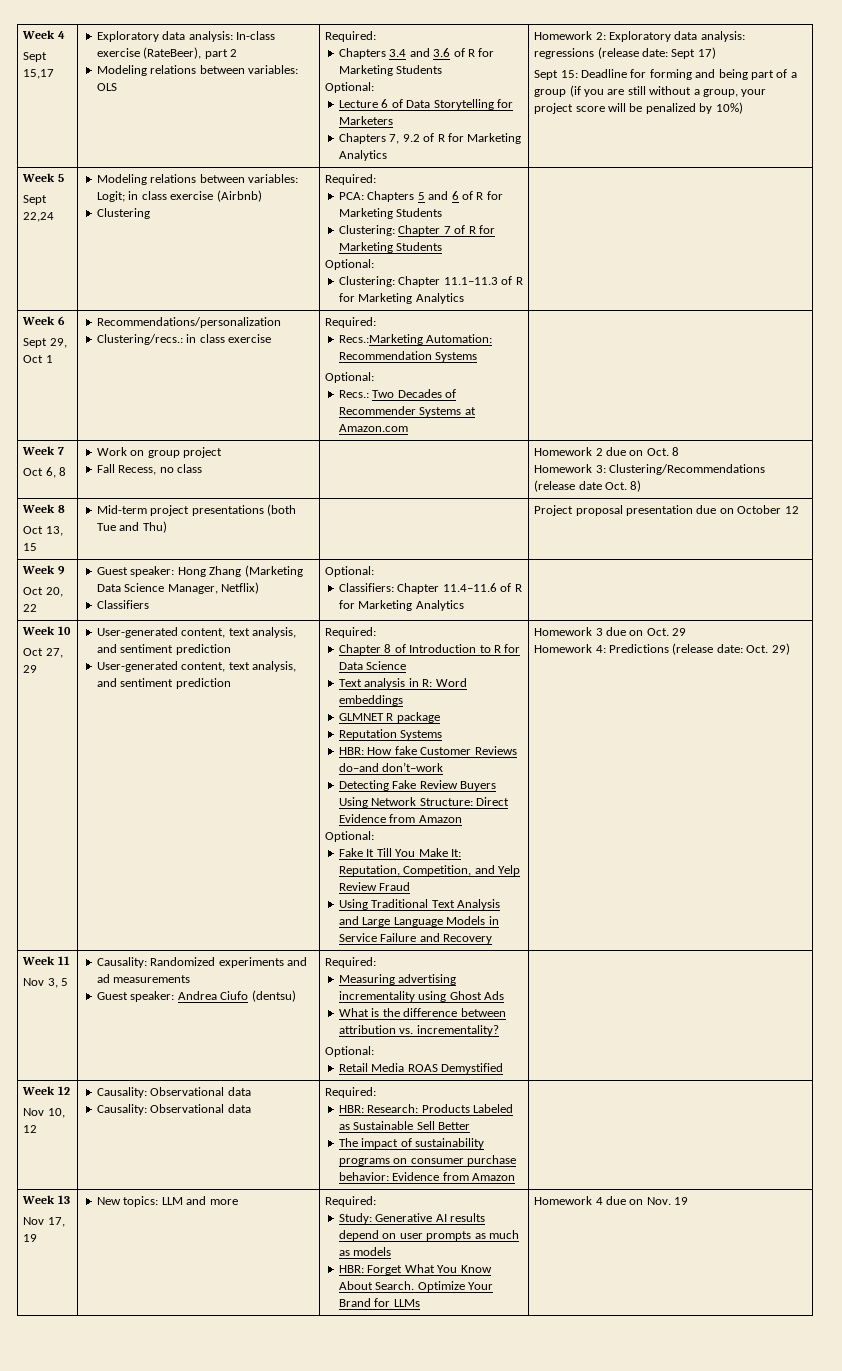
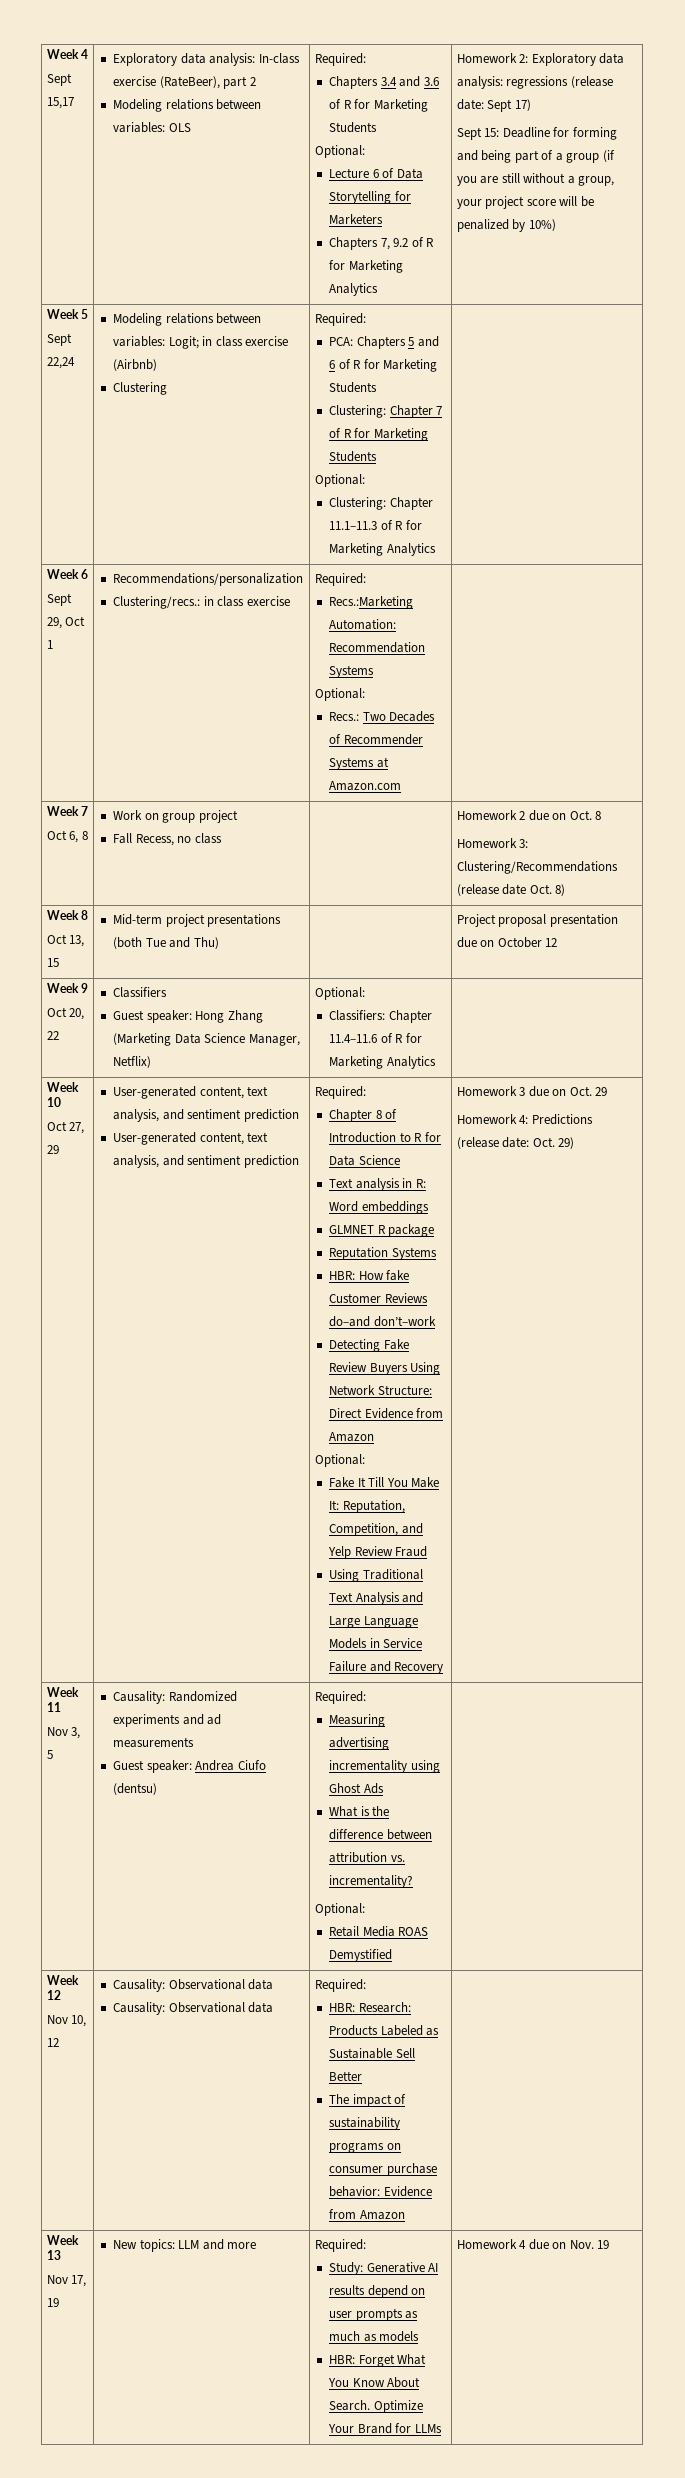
  Week 9
- Oct 20, 22 | Guest speaker: Hong Zhang (Marketing Data Science Manager, Netflix)
- Classifiers | Optional:
+ Oct 20, 22 | Classifiers
+ Guest speaker: Hong Zhang (Marketing Data Science Manager, Netflix) | Optional:

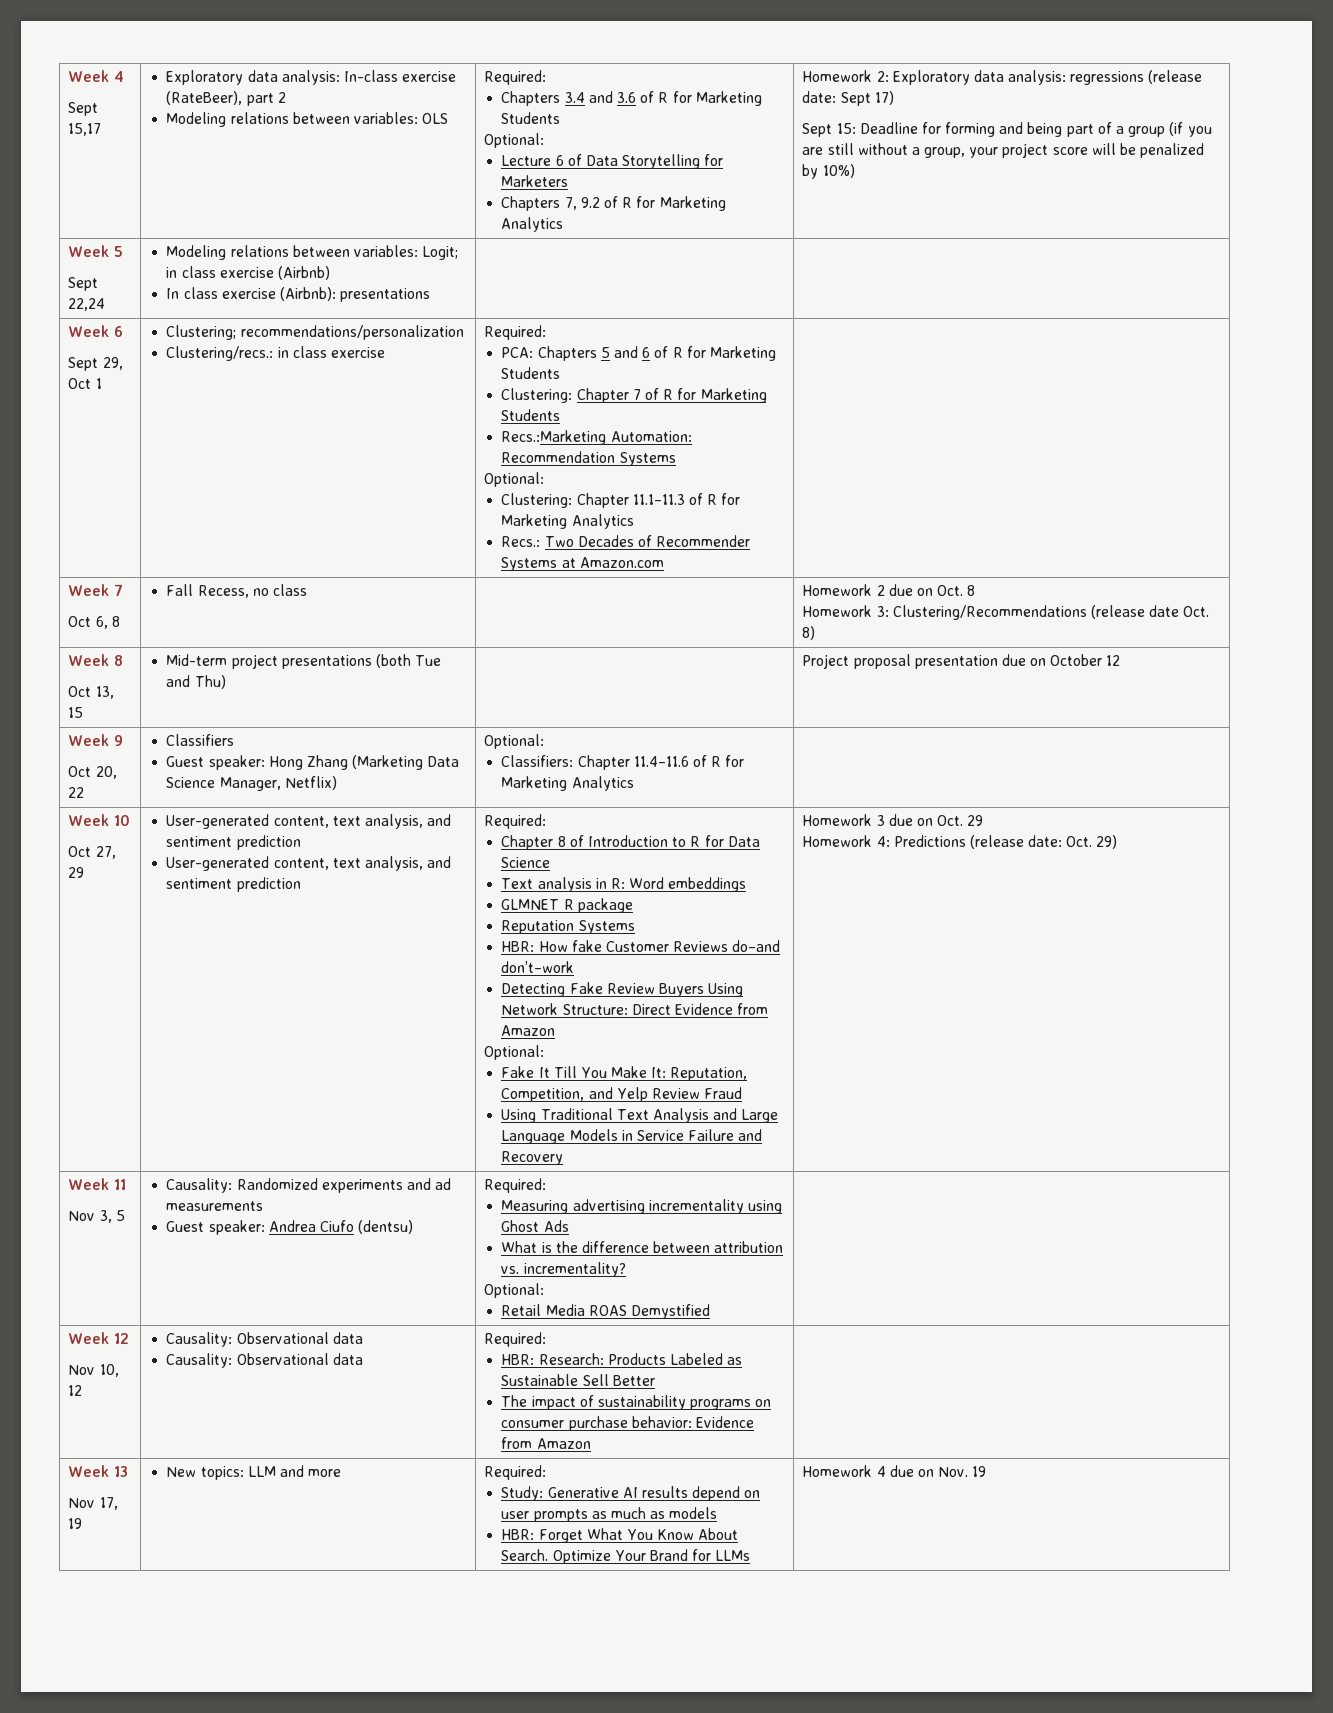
- Clustering
+ In class exercise (Airbnb): presentations | |
+ Week 6
+ Sept 29, Oct 1 | Clustering; recommendations/personalization
+ Clustering/recs.: in class exercise
+ Recs.:Marketing Automation: Recommendation Systems
- Week 6
- Sept 29, Oct 1 | Recommendations/personalization
- Clustering/recs.: in class exercise | Required:
- Recs.:Marketing Automation: Recommendation Systems
- Optional:
- Recs.: Two Decades of Recommender Systems at Amazon.com |
+ Recs.: Two Decades of Recommender Systems at Amazon.com
  Week 7
- Oct 6, 8 | Work on group project
- Fall Recess, no class | | Homework 2 due on Oct. 8
+ Oct 6, 8 | Fall Recess, no class | | Homework 2 due on Oct. 8

